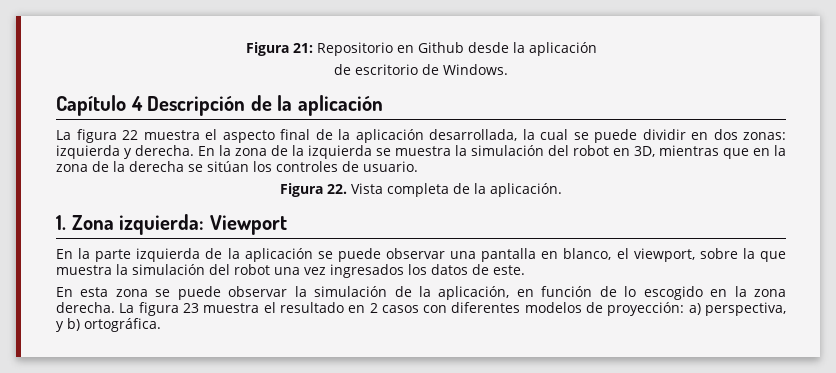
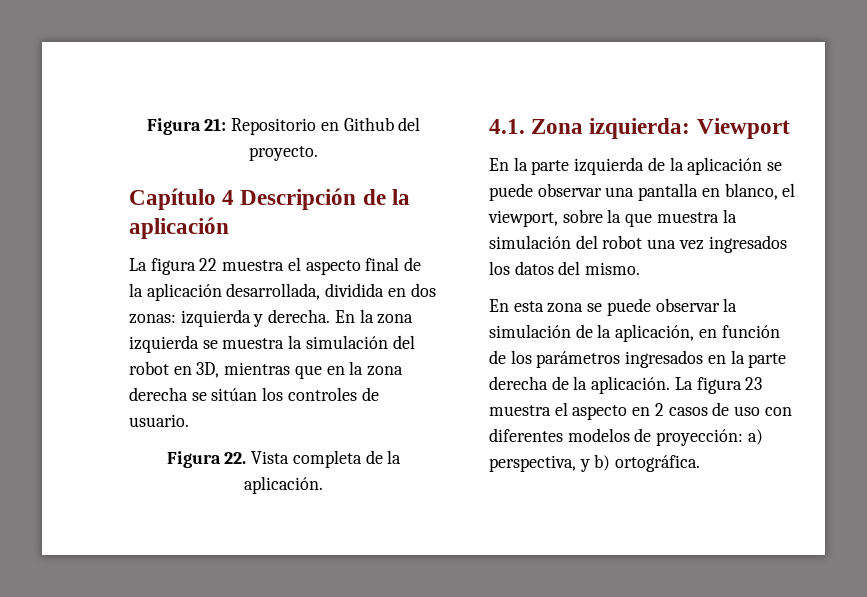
- Figura 21: Repositorio en Github desde la aplicación
- de escritorio de Windows.
+ Figura 21: Repositorio en Github del proyecto.
- La figura 22 muestra el aspecto final de la aplicación desarrollada, la cual se puede dividir en dos zonas: izquierda y derecha.
+ La figura 22 muestra el aspecto final de la aplicación desarrollada, dividida en dos zonas: izquierda y derecha.
- En la zona de la izquierda se muestra la simulación del robot en 3D, mientras que en la zona de la derecha se sitúan los controles de usuario.
+ En la zona izquierda se muestra la simulación del robot en 3D, mientras que en la zona derecha se sitúan los controles de usuario.
- 1. Zona izquierda: Viewport
+ 4.1. Zona izquierda: Viewport
- En la parte izquierda de la aplicación se puede observar una pantalla en blanco, el viewport, sobre la que muestra la simulación del robot una vez ingresados los datos de este.
+ En la parte izquierda de la aplicación se puede observar una pantalla en blanco, el viewport, sobre la que muestra la simulación del robot una vez ingresados los datos del mismo.
- En esta zona se puede observar la simulación de la aplicación, en función de lo escogido en la zona derecha.
+ En esta zona se puede observar la simulación de la aplicación, en función de los parámetros ingresados en la parte derecha de la aplicación.
- La figura 23 muestra el resultado en 2 casos con diferentes modelos de proyección: a) perspectiva, y b) ortográfica.
+ La figura 23 muestra el aspecto en 2 casos de uso con diferentes modelos de proyección: a) perspectiva, y b) ortográfica.

